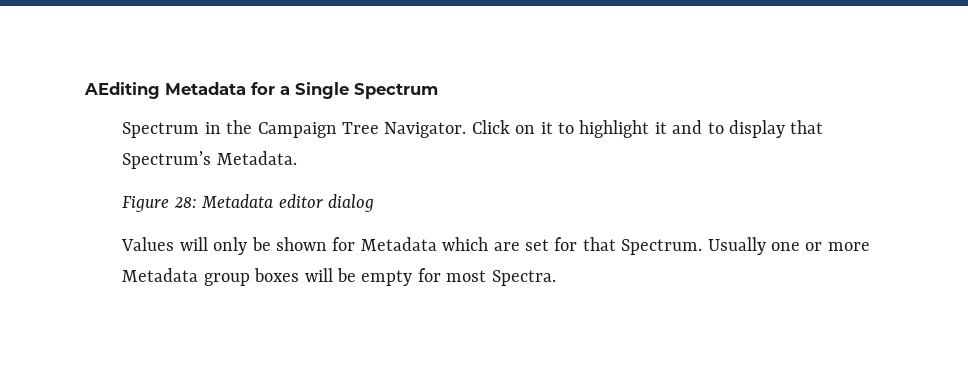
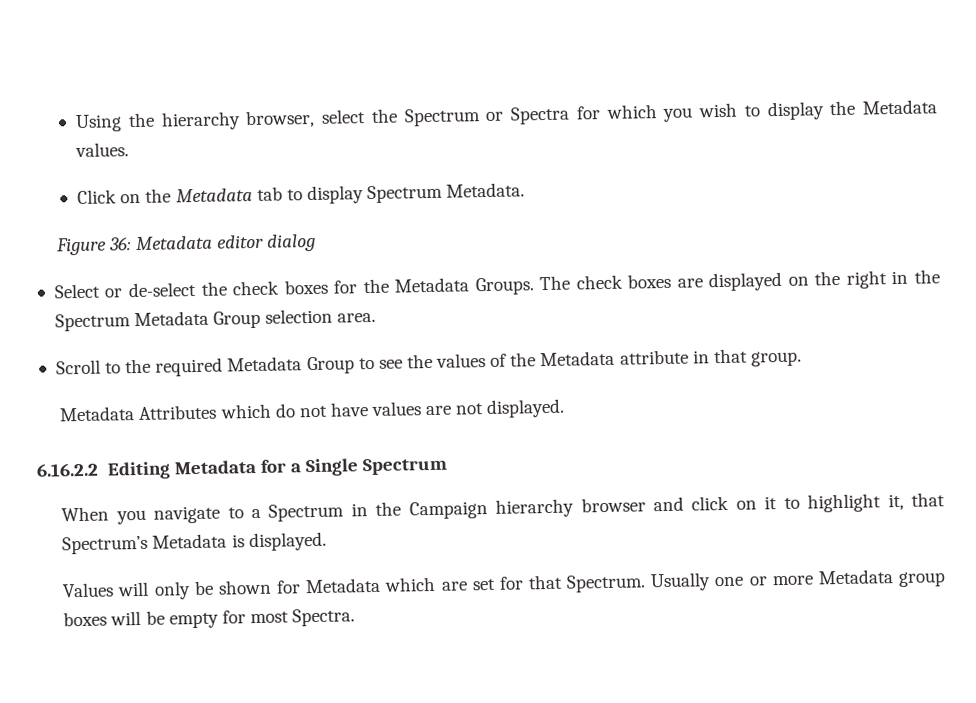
- AEditing Metadata for a Single Spectrum
+ Using the hierarchy browser, select the Spectrum or Spectra for which you wish to display the Metadata values.
+ Click on the Metadata tab to display Spectrum Metadata.
+ Figure 36: Metadata editor dialog
+ Select or de-select the check boxes for the Metadata Groups. The check boxes are displayed on the right in the Spectrum Metadata Group selection area.
+ Scroll to the required Metadata Group to see the values of the Metadata attribute in that group.
+ Metadata Attributes which do not have values are not displayed.
+ 6.16.2.2 Editing Metadata for a Single Spectrum
- Spectrum in the Campaign Tree Navigator. Click on it to highlight it and to display that Spectrum’s Metadata.
- Figure 28: Metadata editor dialog
+ When you navigate to a Spectrum in the Campaign hierarchy browser and click on it to highlight it, that Spectrum’s Metadata is displayed.

